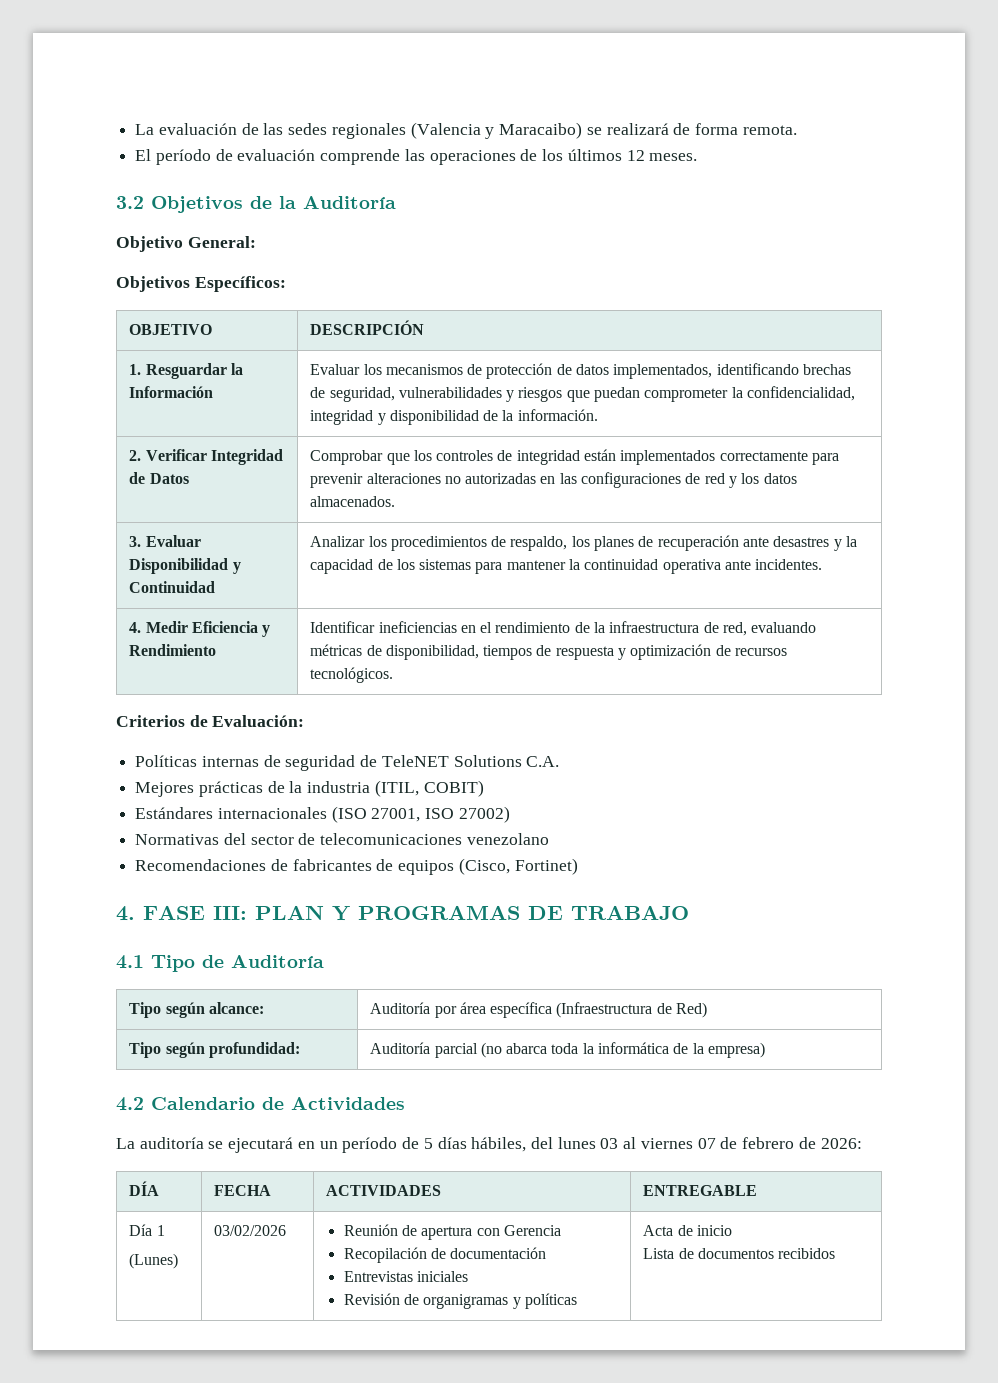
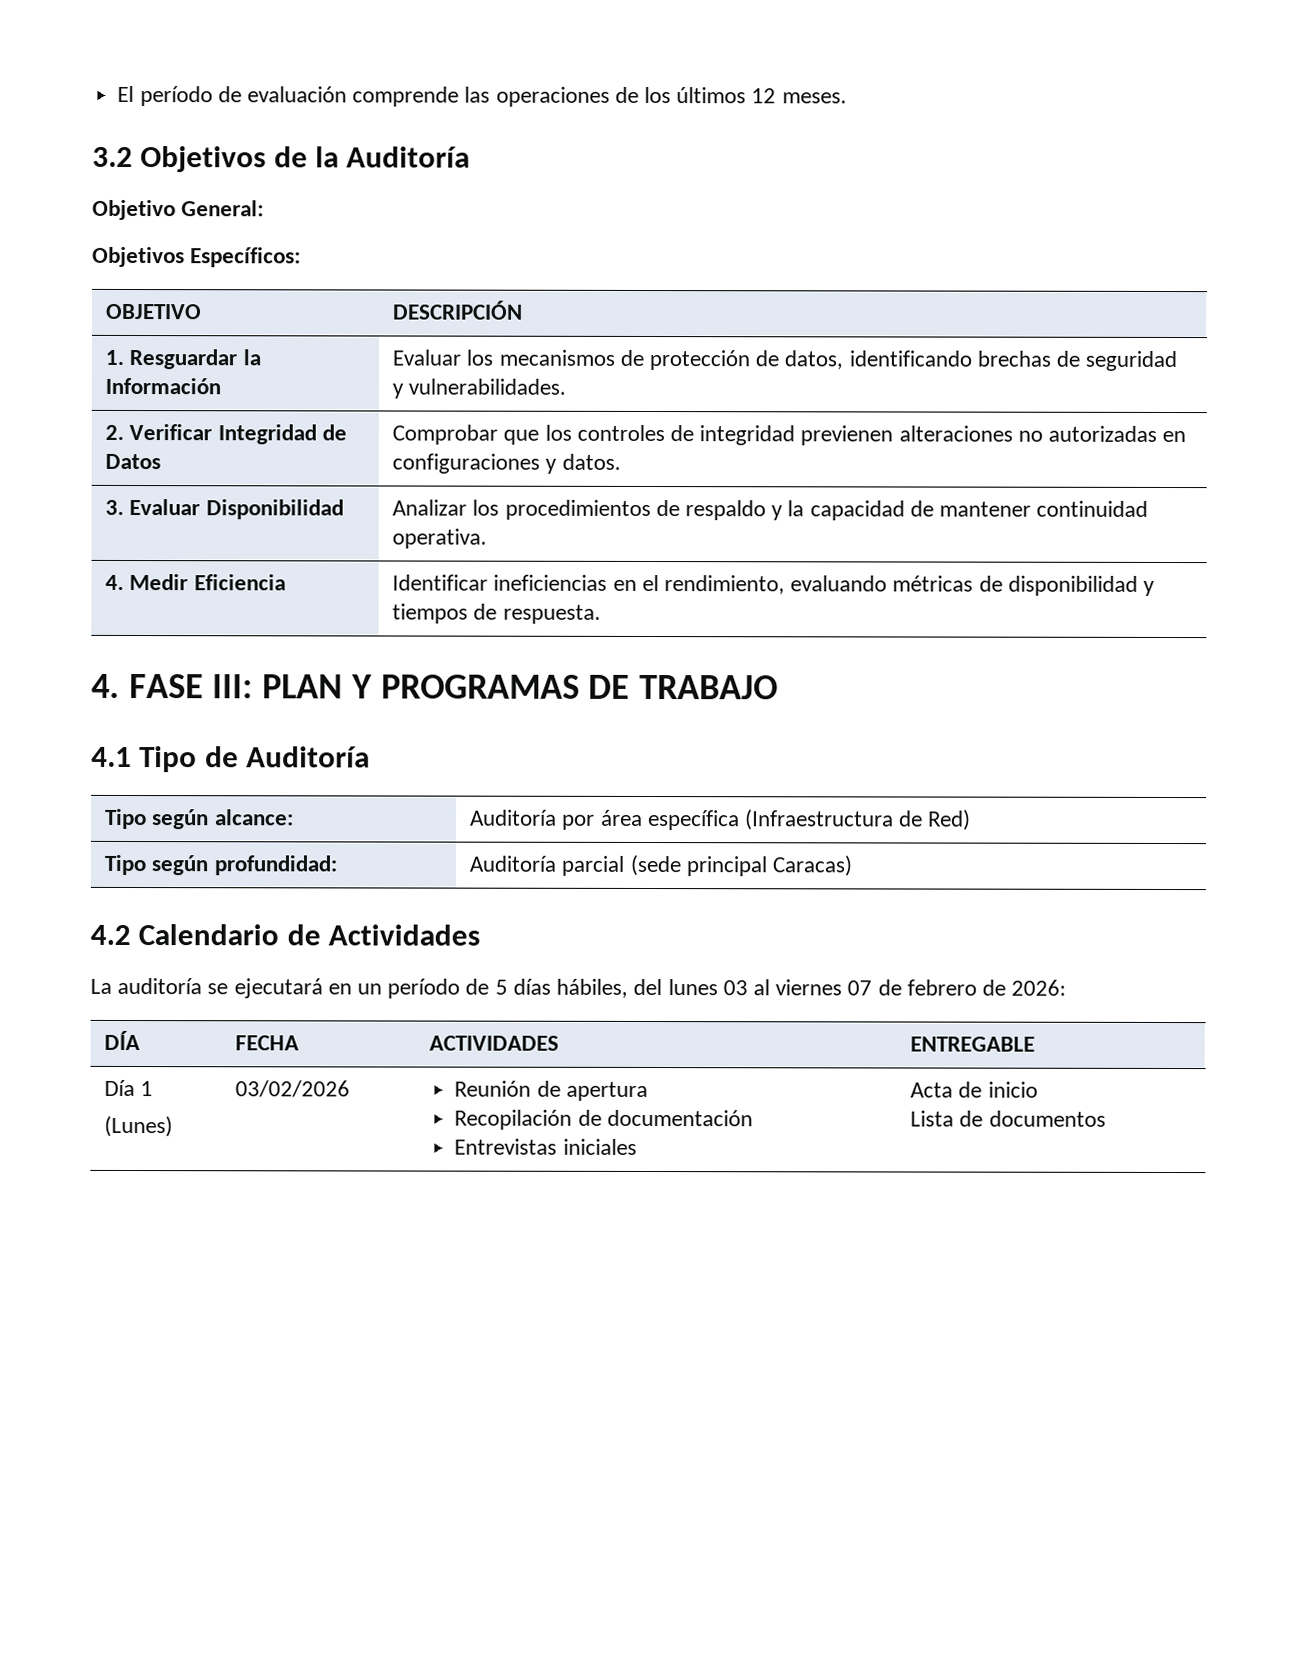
- La evaluación de las sedes regionales (Valencia y Maracaibo) se realizará de forma remota.
- 1. Resguardar la Información | Evaluar los mecanismos de protección de datos implementados, identificando brechas de seguridad, vulnerabilidades y riesgos que puedan comprometer la confidencialidad, integridad y disponibilidad de la información.
+ 1. Resguardar la Información | Evaluar los mecanismos de protección de datos, identificando brechas de seguridad y vulnerabilidades.
- 2. Verificar Integridad de Datos | Comprobar que los controles de integridad están implementados correctamente para prevenir alteraciones no autorizadas en las configuraciones de red y los datos almacenados.
+ 2. Verificar Integridad de Datos | Comprobar que los controles de integridad previenen alteraciones no autorizadas en configuraciones y datos.
- 3. Evaluar Disponibilidad y Continuidad | Analizar los procedimientos de respaldo, los planes de recuperación ante desastres y la capacidad de los sistemas para mantener la continuidad operativa ante incidentes.
+ 3. Evaluar Disponibilidad | Analizar los procedimientos de respaldo y la capacidad de mantener continuidad operativa.
- 4. Medir Eficiencia y Rendimiento | Identificar ineficiencias en el rendimiento de la infraestructura de red, evaluando métricas de disponibilidad, tiempos de respuesta y optimización de recursos tecnológicos.
- Criterios de Evaluación:
- Políticas internas de seguridad de TeleNET Solutions C.A.
- Mejores prácticas de la industria (ITIL, COBIT)
- Estándares internacionales (ISO 27001, ISO 27002)
- Normativas del sector de telecomunicaciones venezolano
- Recomendaciones de fabricantes de equipos (Cisco, Fortinet)
+ 4. Medir Eficiencia | Identificar ineficiencias en el rendimiento, evaluando métricas de disponibilidad y tiempos de respuesta.
- Tipo según profundidad: | Auditoría parcial (no abarca toda la informática de la empresa)
+ Tipo según profundidad: | Auditoría parcial (sede principal Caracas)
  Día 1
- (Lunes) | 03/02/2026 | Reunión de apertura con Gerencia
+ (Lunes) | 03/02/2026 | Reunión de apertura
  Recopilación de documentación
- Entrevistas iniciales
- Revisión de organigramas y políticas | Acta de inicio
- Lista de documentos recibidos
+ Entrevistas iniciales | Acta de inicio
+ Lista de documentos

